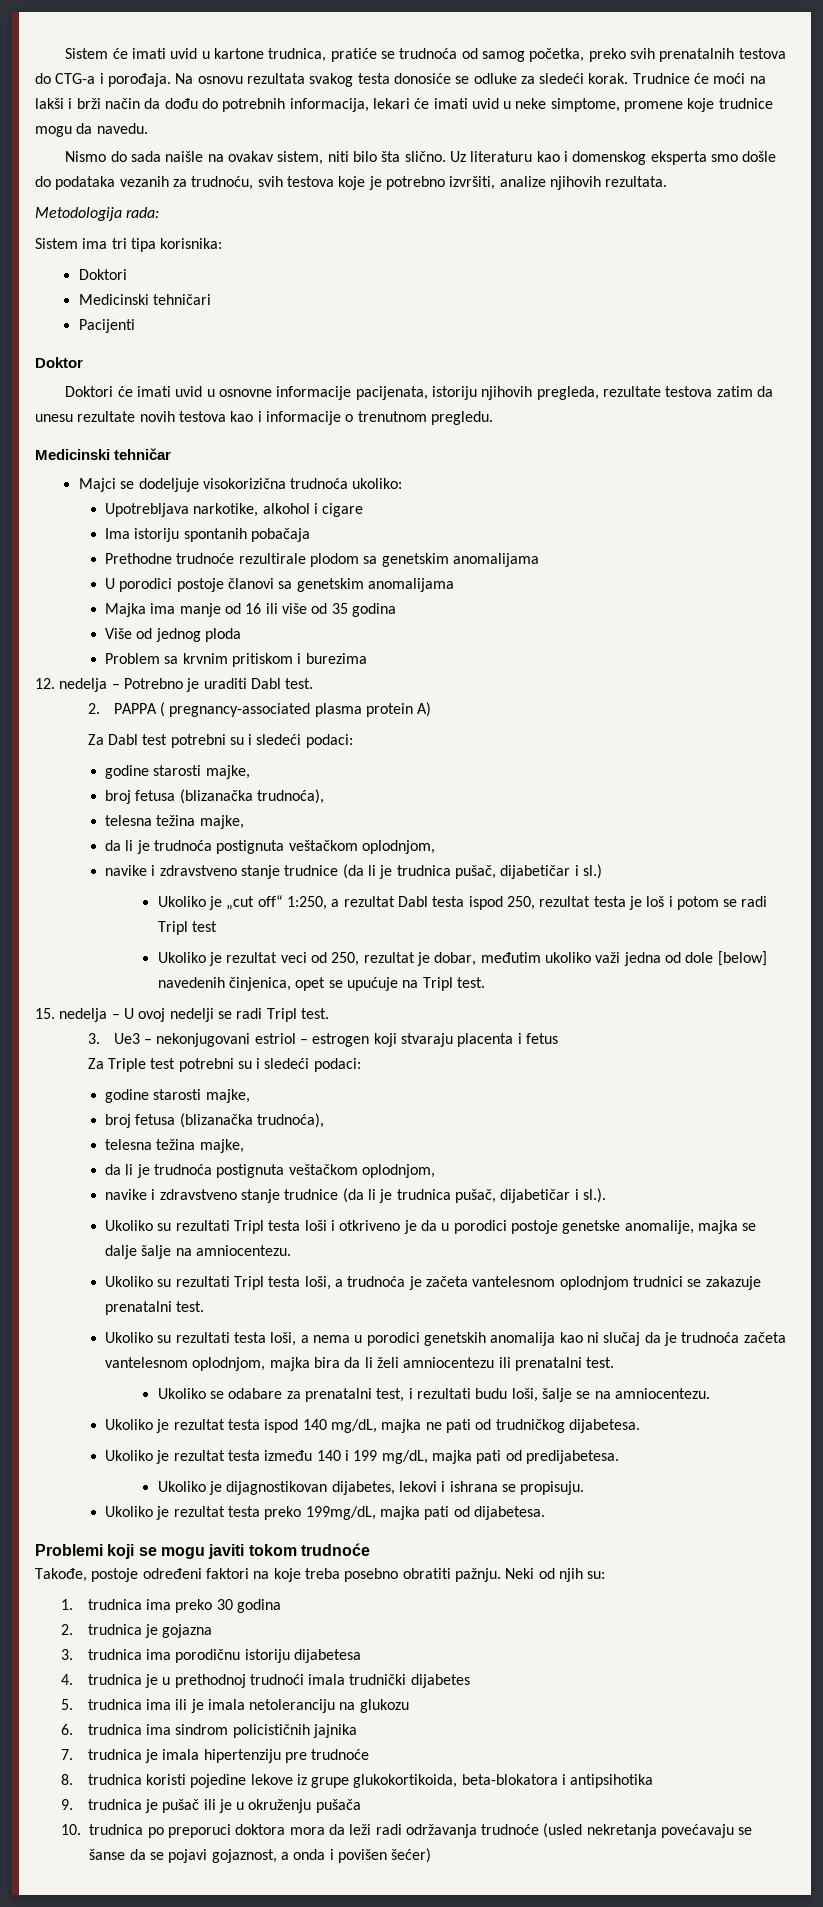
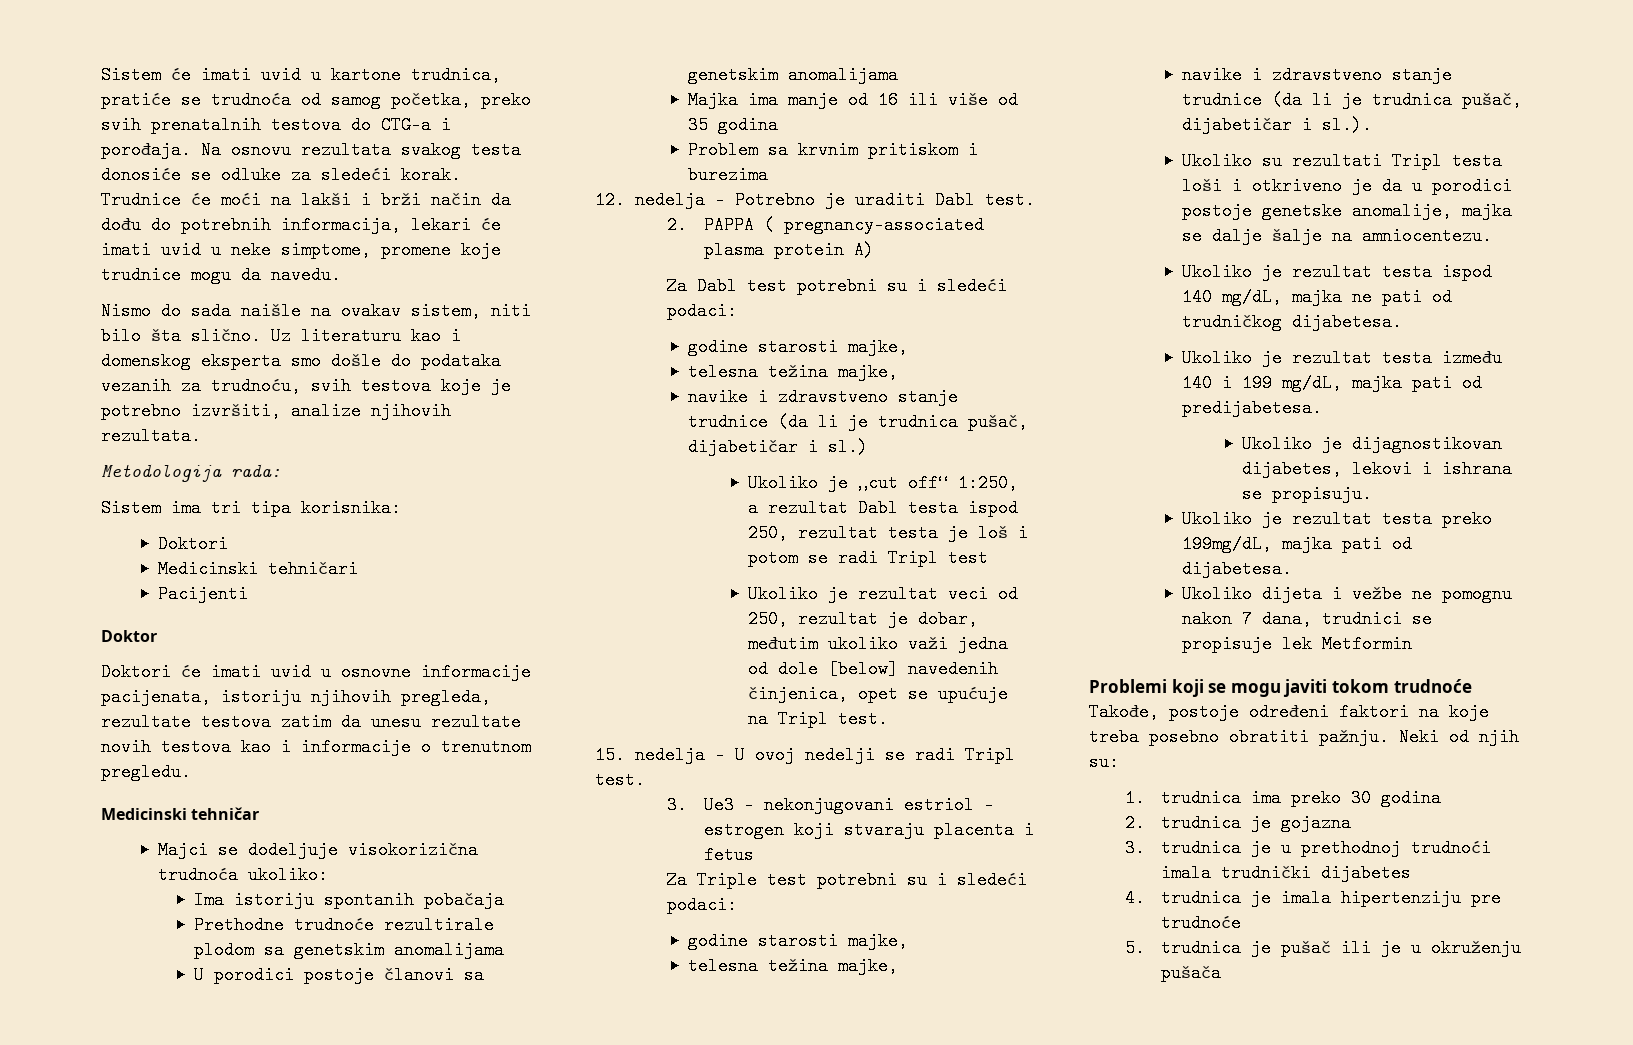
- Upotrebljava narkotike, alkohol i cigare
- Više od jednog ploda
  Za Dabl test potrebni su i sledeći podaci:
  godine starosti majke,
- broj fetusa (blizanačka trudnoća),
  telesna težina majke,
- da li je trudnoća postignuta veštačkom oplodnjom,
  Za Triple test potrebni su i sledeći podaci:
  godine starosti majke,
- broj fetusa (blizanačka trudnoća),
  telesna težina majke,
- da li je trudnoća postignuta veštačkom oplodnjom,
- Ukoliko su rezultati Tripl testa loši, a trudnoća je začeta vantelesnom oplodnjom trudnici se zakazuje prenatalni test.
- Ukoliko su rezultati testa loši, a nema u porodici genetskih anomalija kao ni slučaj da je trudnoća začeta vantelesnom oplodnjom, majka bira da li želi amniocentezu ili prenatalni test.
- Ukoliko se odabare za prenatalni test, i rezultati budu loši, šalje se na amniocentezu.
+ Ukoliko dijeta i vežbe ne pomognu nakon 7 dana, trudnici se propisuje lek Metformin
- 3. trudnica ima porodičnu istoriju dijabetesa
- 4. trudnica je u prethodnoj trudnoći imala trudnički dijabetes
+ 3. trudnica je u prethodnoj trudnoći imala trudnički dijabetes
- 5. trudnica ima ili je imala netoleranciju na glukozu
- 6. trudnica ima sindrom policističnih jajnika
- 7. trudnica je imala hipertenziju pre trudnoće
+ 4. trudnica je imala hipertenziju pre trudnoće
- 8. trudnica koristi pojedine lekove iz grupe glukokortikoida, beta-blokatora i antipsihotika
- 9. trudnica je pušač ili je u okruženju pušača
+ 5. trudnica je pušač ili je u okruženju pušača
- 10. trudnica po preporuci doktora mora da leži radi održavanja trudnoće (usled nekretanja povećavaju se šanse da se pojavi gojaznost, a onda i povišen šećer)

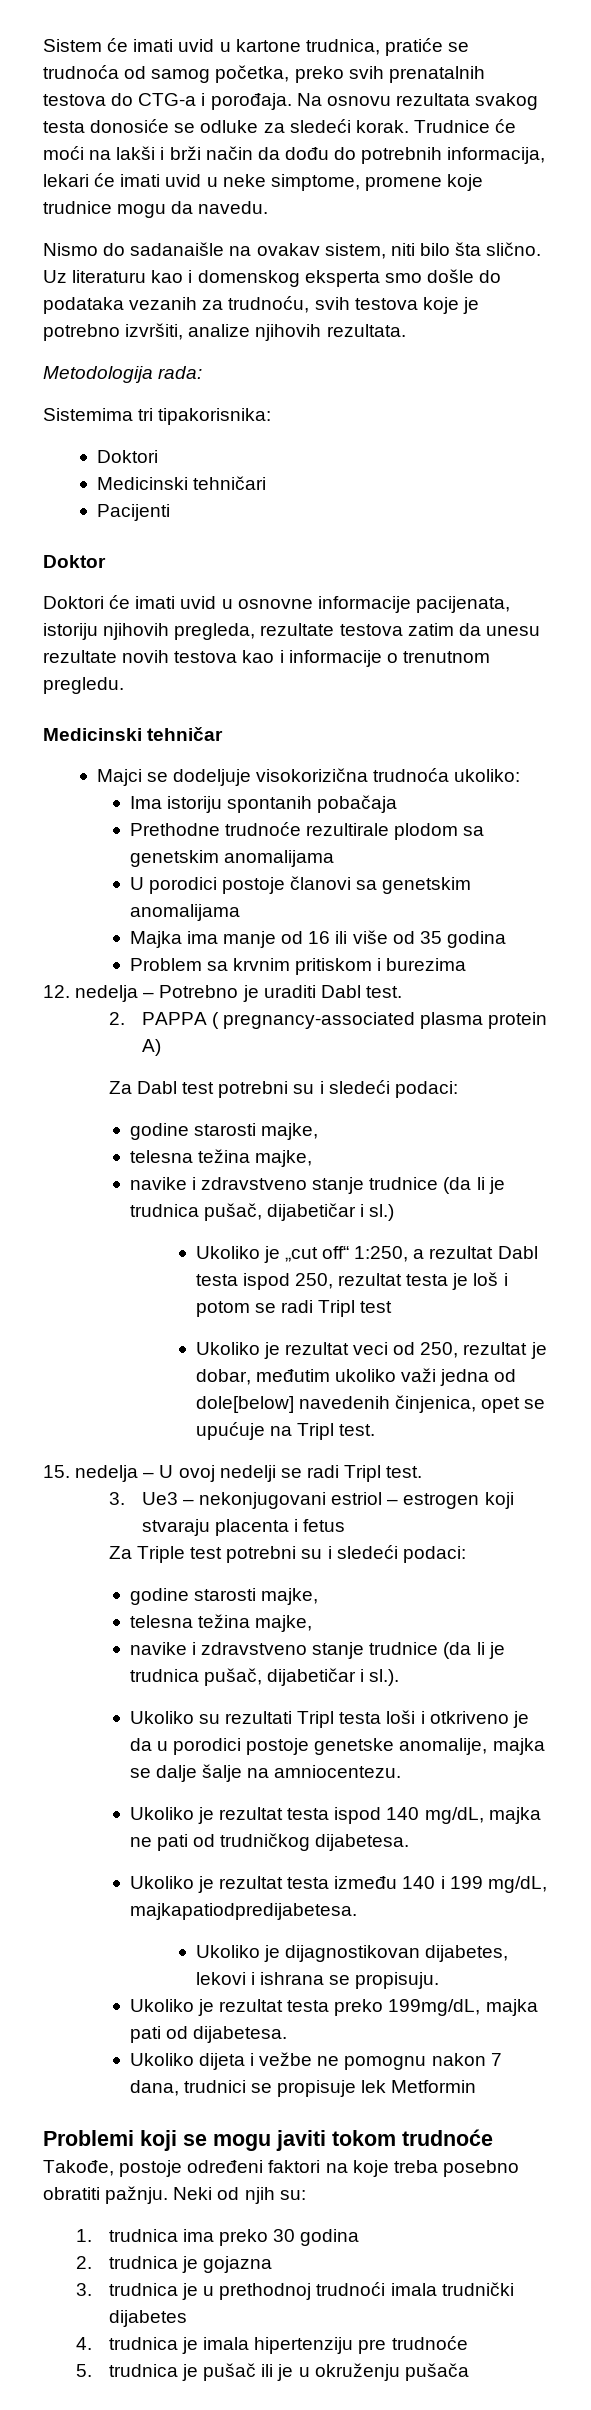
- Nismo do sada naišle na ovakav sistem, niti bilo šta slično.
+ Nismo do sadanaišle na ovakav sistem, niti bilo šta slično.
- Sistem ima tri tipa korisnika:
+ Sistemima tri tipakorisnika:
- Ukoliko je rezultat veci od 250, rezultat je dobar, međutim ukoliko važi jedna od dole [below] navedenih činjenica, opet se upućuje na Tripl test.
+ Ukoliko je rezultat veci od 250, rezultat je dobar, međutim ukoliko važi jedna od dole[below] navedenih činjenica, opet se upućuje na Tripl test.
- Ukoliko je rezultat testa između 140 i 199 mg/dL, majka pati od predijabetesa.
+ Ukoliko je rezultat testa između 140 i 199 mg/dL, majkapatiodpredijabetesa.

